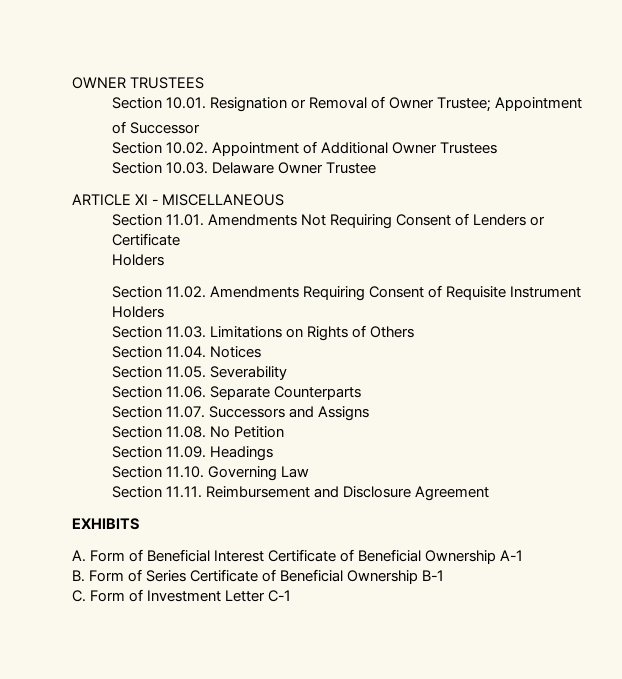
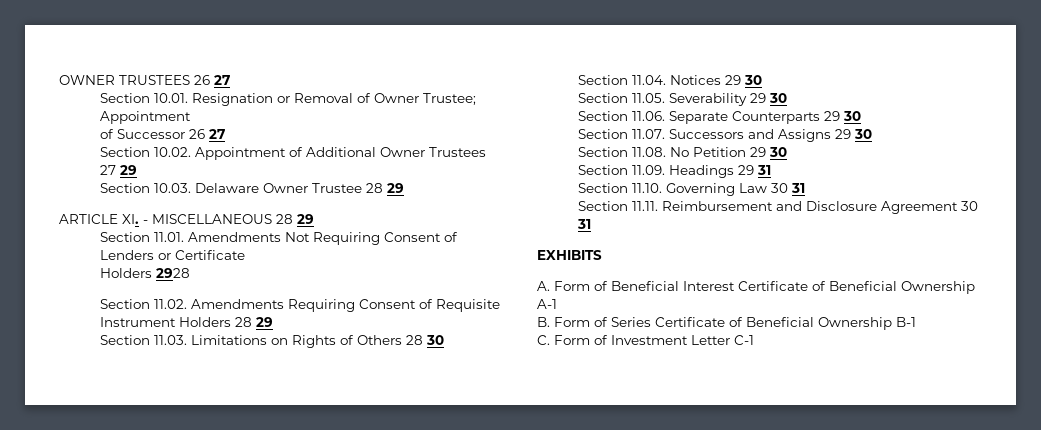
- OWNER TRUSTEES
+ OWNER TRUSTEES 26 27
- of Successor
+ of Successor 26 27
- Section 10.02. Appointment of Additional Owner Trustees
+ Section 10.02. Appointment of Additional Owner Trustees 27 29
- Section 10.03. Delaware Owner Trustee
+ Section 10.03. Delaware Owner Trustee 28 29
- ARTICLE XI - MISCELLANEOUS
+ ARTICLE XI. - MISCELLANEOUS 28 29
  Section 11.01. Amendments Not Requiring Consent of Lenders or Certificate
- Holders
+ Holders 2928
- Section 11.02. Amendments Requiring Consent of Requisite Instrument Holders
+ Section 11.02. Amendments Requiring Consent of Requisite Instrument Holders 28 29
- Section 11.03. Limitations on Rights of Others
+ Section 11.03. Limitations on Rights of Others 28 30
- Section 11.04. Notices
+ Section 11.04. Notices 29 30
- Section 11.05. Severability
+ Section 11.05. Severability 29 30
- Section 11.06. Separate Counterparts
+ Section 11.06. Separate Counterparts 29 30
- Section 11.07. Successors and Assigns
+ Section 11.07. Successors and Assigns 29 30
- Section 11.08. No Petition
+ Section 11.08. No Petition 29 30
- Section 11.09. Headings
+ Section 11.09. Headings 29 31
- Section 11.10. Governing Law
+ Section 11.10. Governing Law 30 31
- Section 11.11. Reimbursement and Disclosure Agreement
+ Section 11.11. Reimbursement and Disclosure Agreement 30 31

